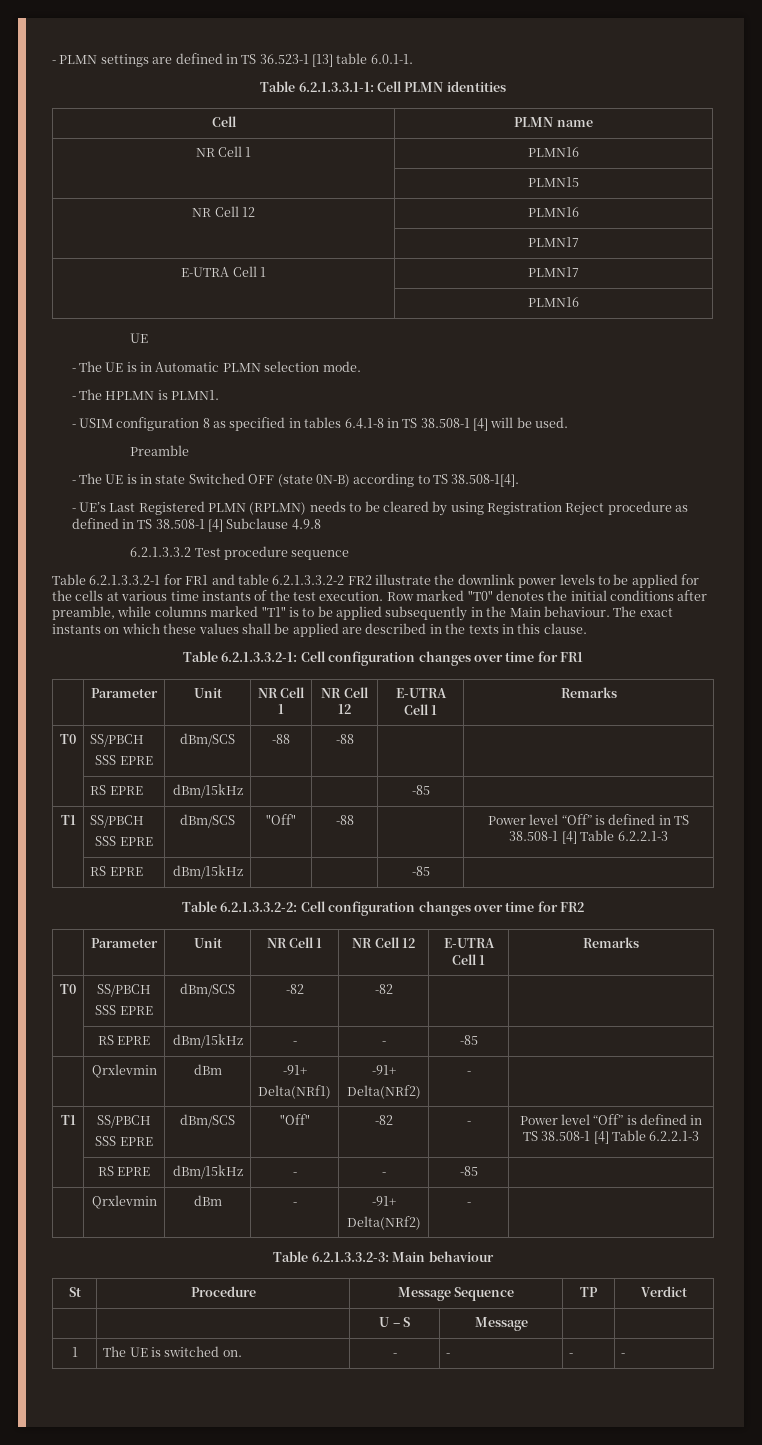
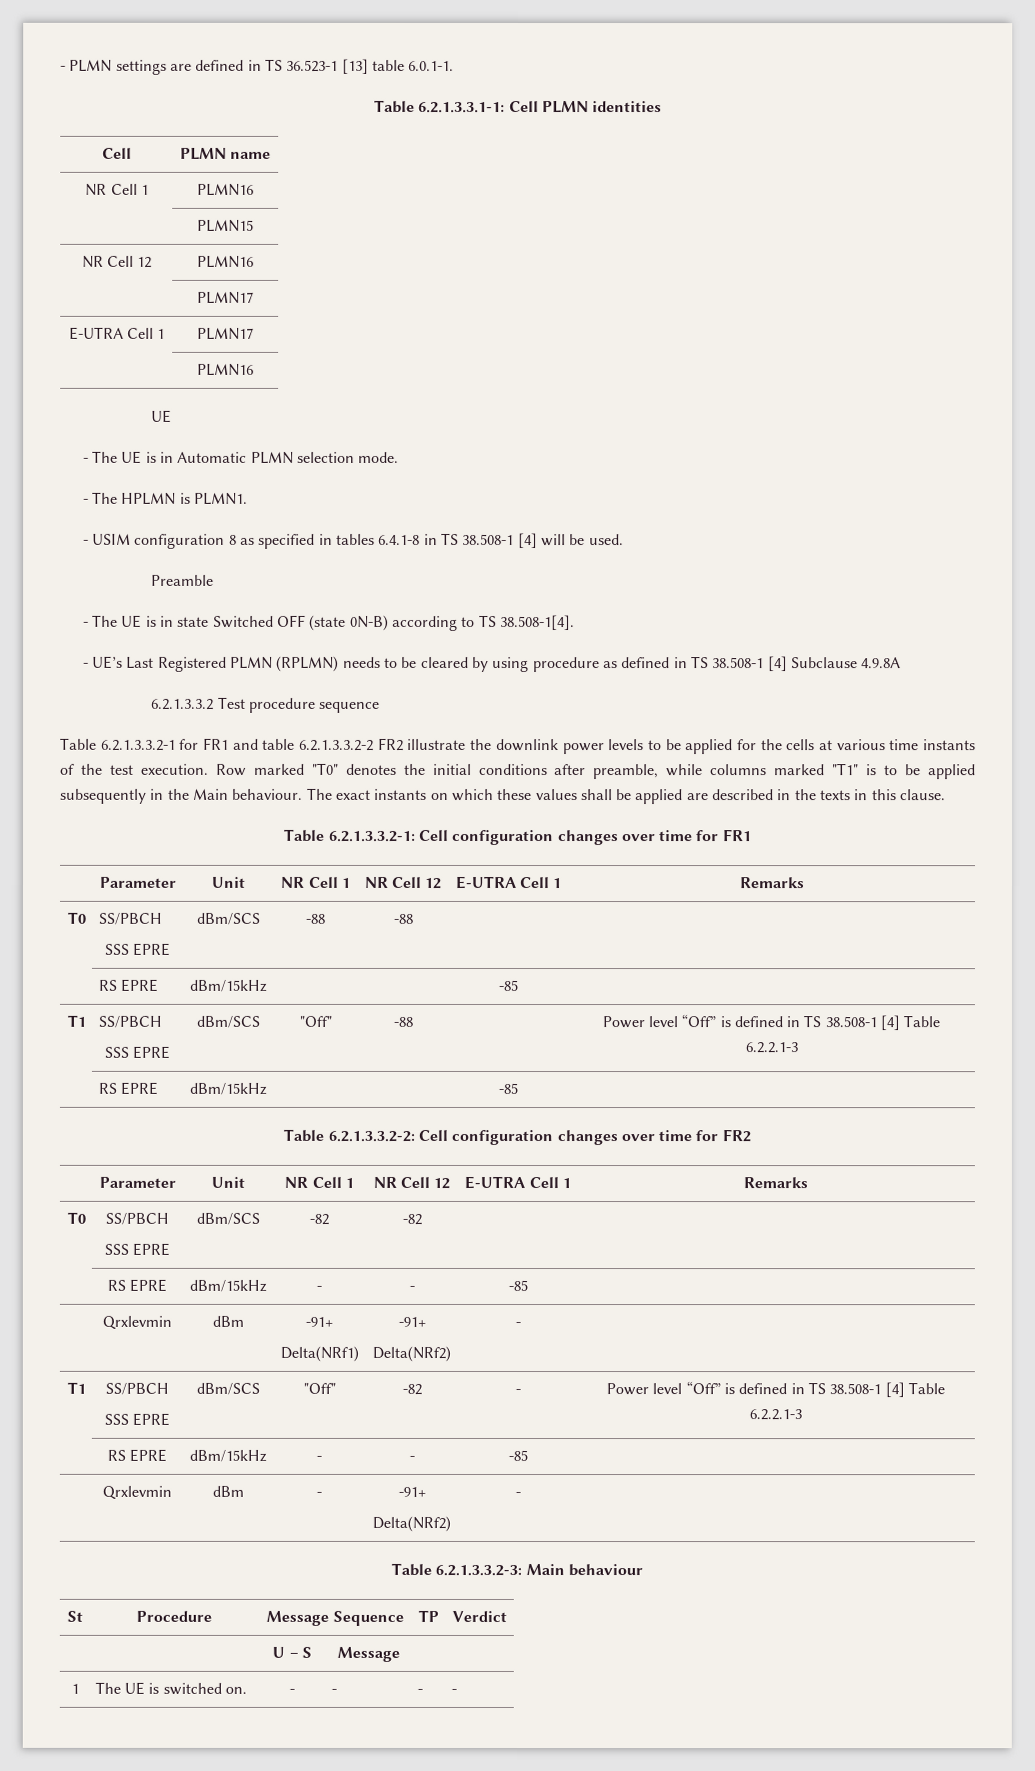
- - UE’s Last Registered PLMN (RPLMN) needs to be cleared by using Registration Reject procedure as defined in TS 38.508-1 [4] Subclause 4.9.8
+ - UE’s Last Registered PLMN (RPLMN) needs to be cleared by using procedure as defined in TS 38.508-1 [4] Subclause 4.9.8A

